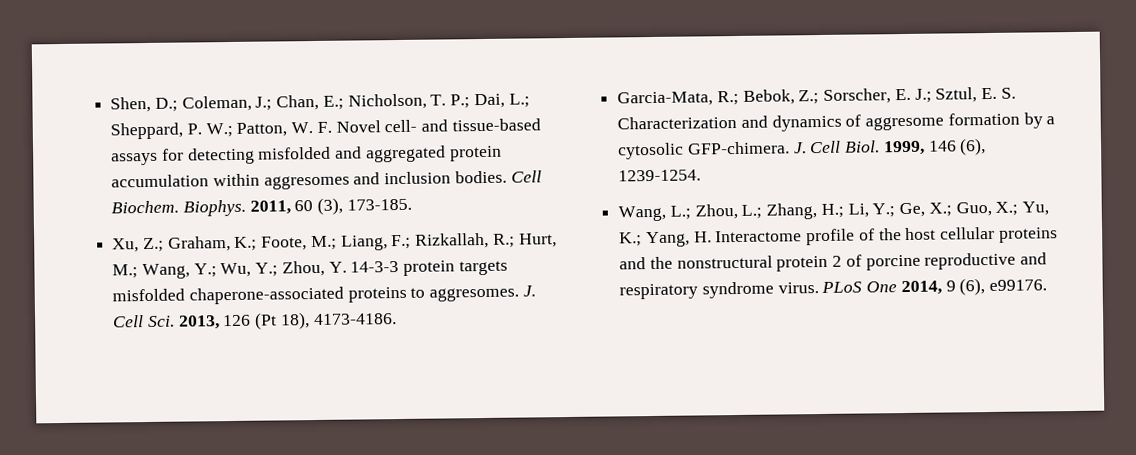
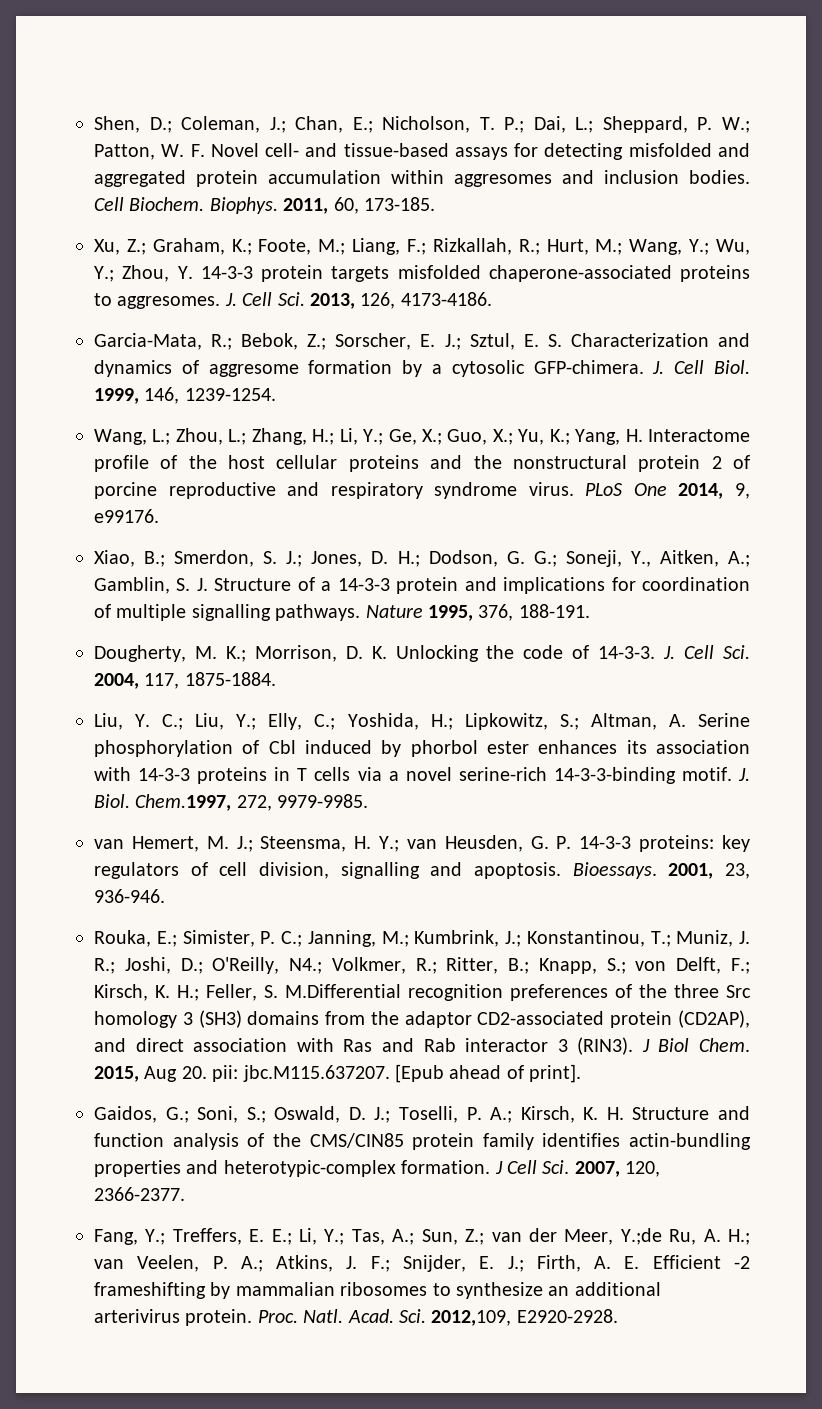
- 2011, 60 (3), 173-185.
+ 2011, 60, 173-185.
- J. Cell Sci. 2013, 126 (Pt 18), 4173-4186.
+ J. Cell Sci. 2013, 126, 4173-4186.
- 1999, 146 (6), 1239-1254.
+ 1999, 146, 1239-1254.
- PLoS One 2014, 9 (6), e99176.
+ PLoS One 2014, 9, e99176.
+ Xiao, B.; Smerdon, S. J.; Jones, D. H.; Dodson, G. G.; Soneji, Y., Aitken, A.; Gamblin, S. J. Structure of a 14-3-3 protein and implications for coordination of multiple signalling pathways. Nature 1995, 376, 188-191.
+ Dougherty, M. K.; Morrison, D. K. Unlocking the code of 14-3-3. J. Cell Sci. 2004, 117, 1875-1884.
+ Liu, Y. C.; Liu, Y.; Elly, C.; Yoshida, H.; Lipkowitz, S.; Altman, A. Serine phosphorylation of Cbl induced by phorbol ester enhances its association with 14-3-3 proteins in T cells via a novel serine-rich 14-3-3-binding motif. J. Biol. Chem.1997, 272, 9979-9985.
+ van Hemert, M. J.; Steensma, H. Y.; van Heusden, G. P. 14-3-3 proteins: key regulators of cell division, signalling and apoptosis. Bioessays. 2001, 23, 936-946.
+ Rouka, E.; Simister, P. C.; Janning, M.; Kumbrink, J.; Konstantinou, T.; Muniz, J. R.; Joshi, D.; O'Reilly, N4.; Volkmer, R.; Ritter, B.; Knapp, S.; von Delft, F.; Kirsch, K. H.; Feller, S. M.Differential recognition preferences of the three Src homology 3 (SH3) domains from the adaptor CD2-associated protein (CD2AP), and direct association with Ras and Rab interactor 3 (RIN3). J Biol Chem. 2015, Aug 20. pii: jbc.M115.637207. [Epub ahead of print].
+ Gaidos, G.; Soni, S.; Oswald, D. J.; Toselli, P. A.; Kirsch, K. H. Structure and function analysis of the CMS/CIN85 protein family identifies actin-bundling properties and heterotypic-complex formation. J Cell Sci. 2007, 120, 2366-2377.
+ Fang, Y.; Treffers, E. E.; Li, Y.; Tas, A.; Sun, Z.; van der Meer, Y.;de Ru, A. H.; van Veelen, P. A.; Atkins, J. F.; Snijder, E. J.; Firth, A. E. Efficient -2 frameshifting by mammalian ribosomes to synthesize an additional arterivirus protein. Proc. Natl. Acad. Sci. 2012,109, E2920-2928.

